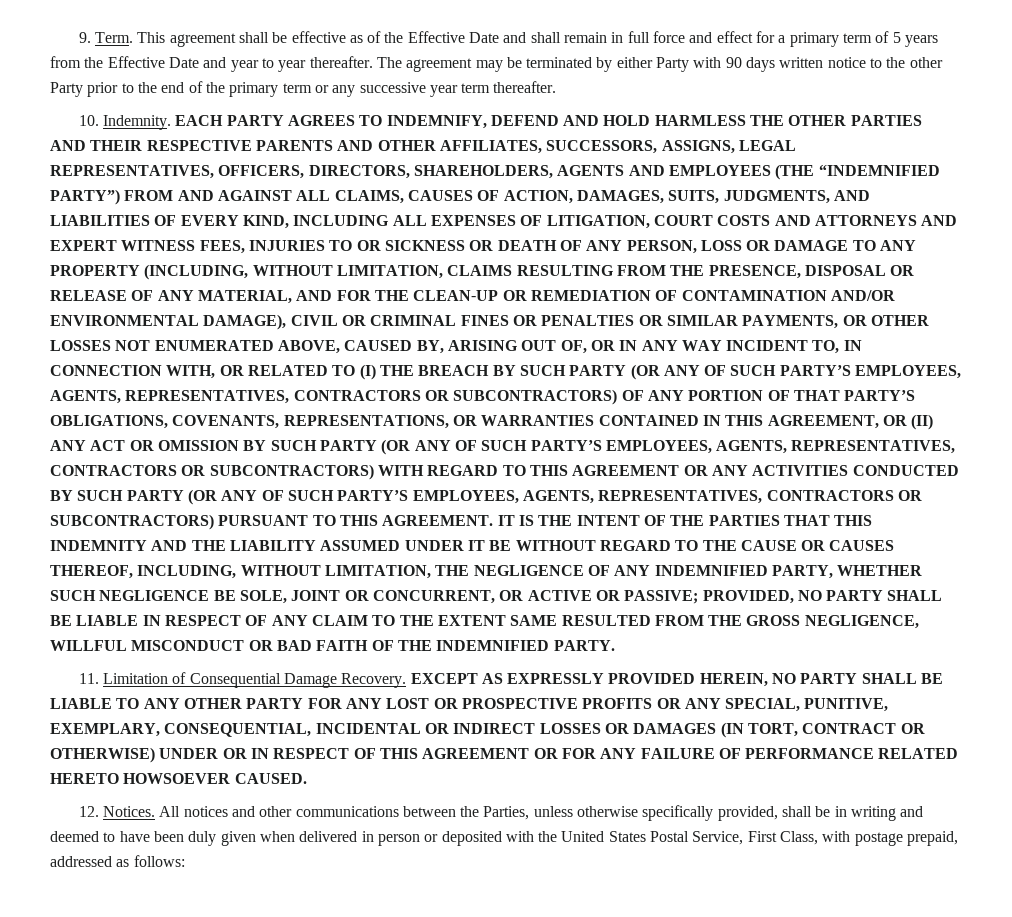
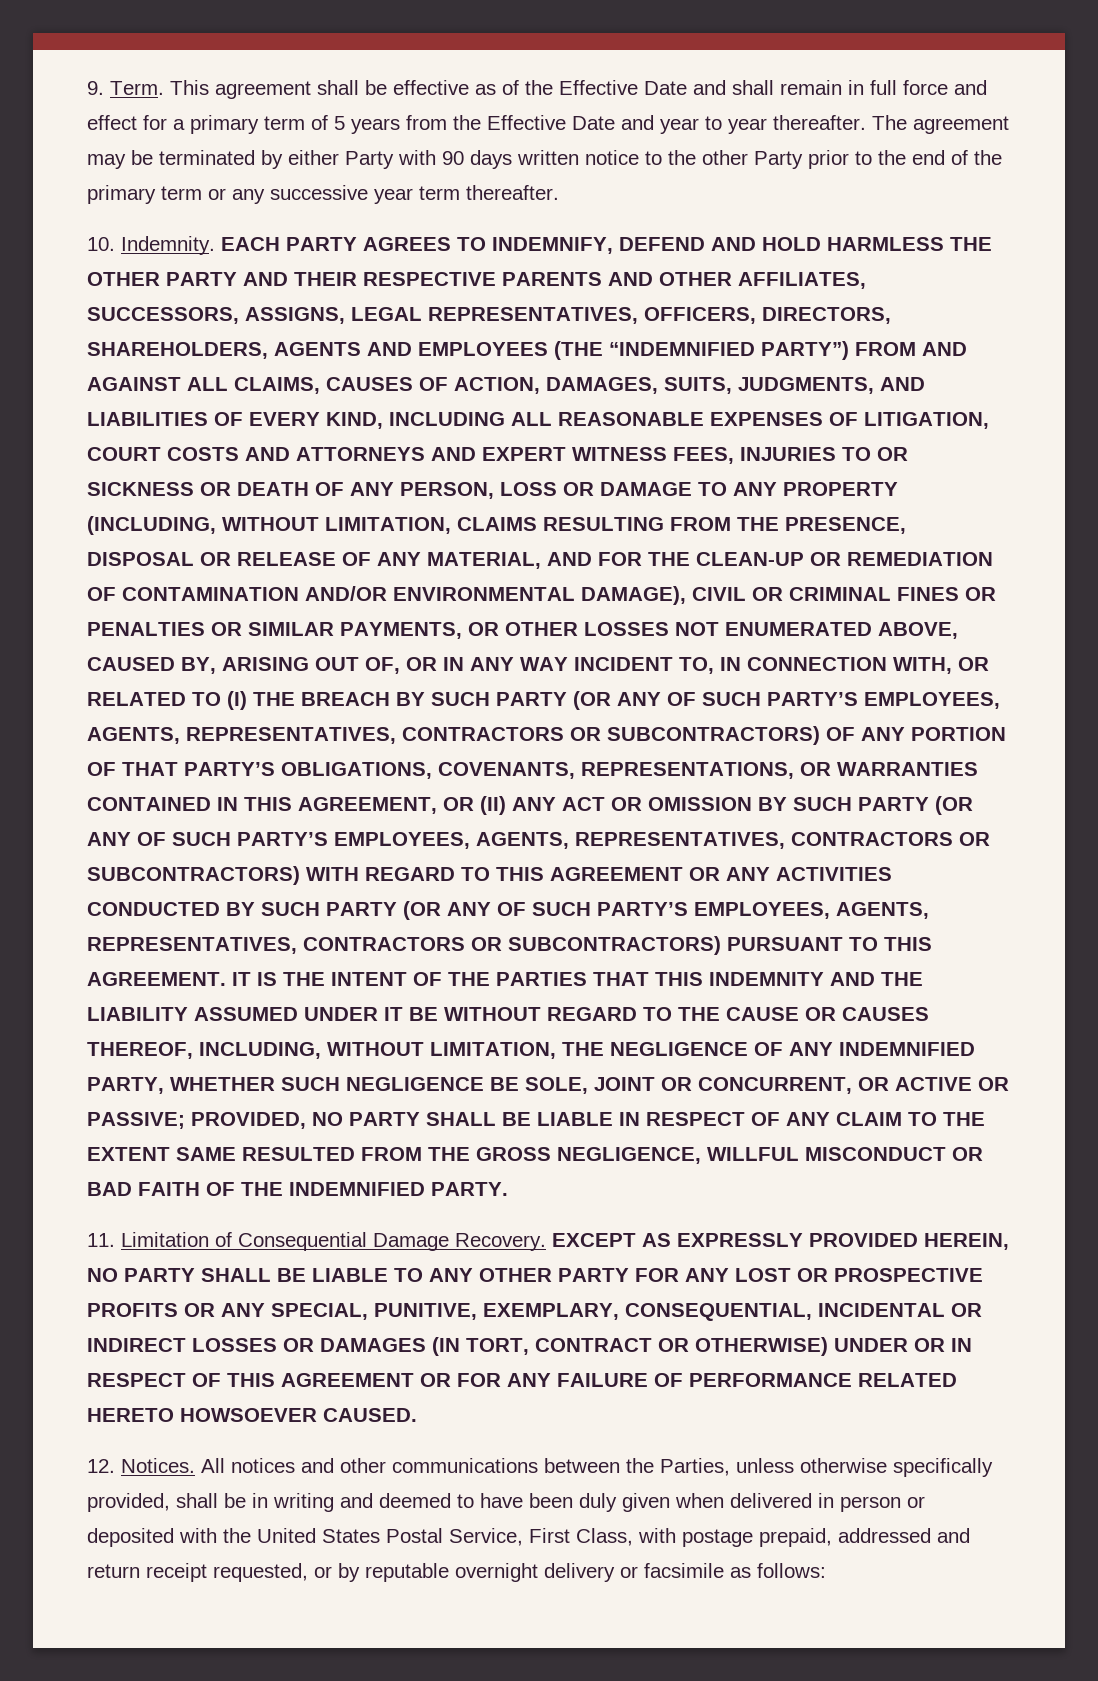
- EACH PARTY AGREES TO INDEMNIFY, DEFEND AND HOLD HARMLESS THE OTHER PARTIES AND THEIR RESPECTIVE PARENTS AND OTHER AFFILIATES, SUCCESSORS, ASSIGNS, LEGAL REPRESENTATIVES, OFFICERS, DIRECTORS, SHAREHOLDERS, AGENTS AND EMPLOYEES (THE “INDEMNIFIED PARTY”) FROM AND AGAINST ALL CLAIMS, CAUSES OF ACTION, DAMAGES, SUITS, JUDGMENTS, AND LIABILITIES OF EVERY KIND, INCLUDING ALL EXPENSES OF LITIGATION, COURT COSTS AND ATTORNEYS AND EXPERT WITNESS FEES, INJURIES TO OR SICKNESS OR DEATH OF ANY PERSON, LOSS OR DAMAGE TO ANY PROPERTY (INCLUDING, WITHOUT LIMITATION, CLAIMS RESULTING FROM THE PRESENCE, DISPOSAL OR RELEASE OF ANY MATERIAL, AND FOR THE CLEAN-UP OR REMEDIATION OF CONTAMINATION AND/OR ENVIRONMENTAL DAMAGE), CIVIL OR CRIMINAL FINES OR PENALTIES OR SIMILAR PAYMENTS, OR OTHER LOSSES NOT ENUMERATED ABOVE, CAUSED BY, ARISING OUT OF, OR IN ANY WAY INCIDENT TO, IN CONNECTION WITH, OR RELATED TO (I) THE BREACH BY SUCH PARTY (OR ANY OF SUCH PARTY’S EMPLOYEES, AGENTS, REPRESENTATIVES, CONTRACTORS OR SUBCONTRACTORS) OF ANY PORTION OF THAT PARTY’S OBLIGATIONS, COVENANTS, REPRESENTATIONS, OR WARRANTIES CONTAINED IN THIS AGREEMENT, OR (II) ANY ACT OR OMISSION BY SUCH PARTY (OR ANY OF SUCH PARTY’S EMPLOYEES, AGENTS, REPRESENTATIVES, CONTRACTORS OR SUBCONTRACTORS) WITH REGARD TO THIS AGREEMENT OR ANY ACTIVITIES CONDUCTED BY SUCH PARTY (OR ANY OF SUCH PARTY’S EMPLOYEES, AGENTS, REPRESENTATIVES, CONTRACTORS OR SUBCONTRACTORS) PURSUANT TO THIS AGREEMENT.
+ EACH PARTY AGREES TO INDEMNIFY, DEFEND AND HOLD HARMLESS THE OTHER PARTY AND THEIR RESPECTIVE PARENTS AND OTHER AFFILIATES, SUCCESSORS, ASSIGNS, LEGAL REPRESENTATIVES, OFFICERS, DIRECTORS, SHAREHOLDERS, AGENTS AND EMPLOYEES (THE “INDEMNIFIED PARTY”) FROM AND AGAINST ALL CLAIMS, CAUSES OF ACTION, DAMAGES, SUITS, JUDGMENTS, AND LIABILITIES OF EVERY KIND, INCLUDING ALL REASONABLE EXPENSES OF LITIGATION, COURT COSTS AND ATTORNEYS AND EXPERT WITNESS FEES, INJURIES TO OR SICKNESS OR DEATH OF ANY PERSON, LOSS OR DAMAGE TO ANY PROPERTY (INCLUDING, WITHOUT LIMITATION, CLAIMS RESULTING FROM THE PRESENCE, DISPOSAL OR RELEASE OF ANY MATERIAL, AND FOR THE CLEAN-UP OR REMEDIATION OF CONTAMINATION AND/OR ENVIRONMENTAL DAMAGE), CIVIL OR CRIMINAL FINES OR PENALTIES OR SIMILAR PAYMENTS, OR OTHER LOSSES NOT ENUMERATED ABOVE, CAUSED BY, ARISING OUT OF, OR IN ANY WAY INCIDENT TO, IN CONNECTION WITH, OR RELATED TO (I) THE BREACH BY SUCH PARTY (OR ANY OF SUCH PARTY’S EMPLOYEES, AGENTS, REPRESENTATIVES, CONTRACTORS OR SUBCONTRACTORS) OF ANY PORTION OF THAT PARTY’S OBLIGATIONS, COVENANTS, REPRESENTATIONS, OR WARRANTIES CONTAINED IN THIS AGREEMENT, OR (II) ANY ACT OR OMISSION BY SUCH PARTY (OR ANY OF SUCH PARTY’S EMPLOYEES, AGENTS, REPRESENTATIVES, CONTRACTORS OR SUBCONTRACTORS) WITH REGARD TO THIS AGREEMENT OR ANY ACTIVITIES CONDUCTED BY SUCH PARTY (OR ANY OF SUCH PARTY’S EMPLOYEES, AGENTS, REPRESENTATIVES, CONTRACTORS OR SUBCONTRACTORS) PURSUANT TO THIS AGREEMENT.
- All notices and other communications between the Parties, unless otherwise specifically provided, shall be in writing and deemed to have been duly given when delivered in person or deposited with the United States Postal Service, First Class, with postage prepaid, addressed as follows:
+ All notices and other communications between the Parties, unless otherwise specifically provided, shall be in writing and deemed to have been duly given when delivered in person or deposited with the United States Postal Service, First Class, with postage prepaid, addressed and return receipt requested, or by reputable overnight delivery or facsimile as follows:

